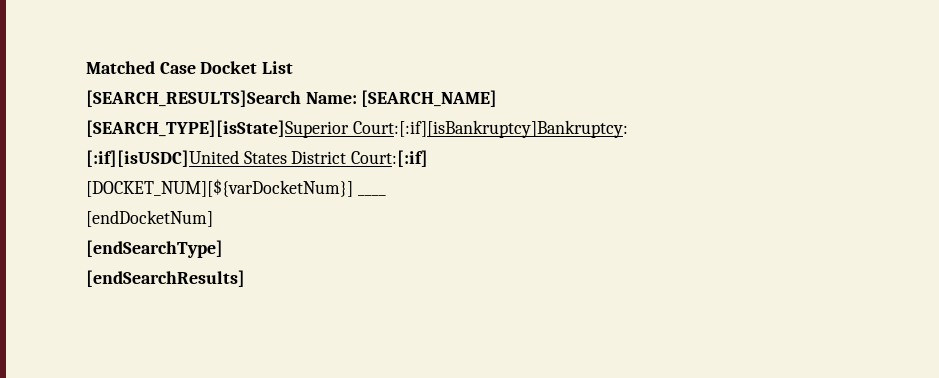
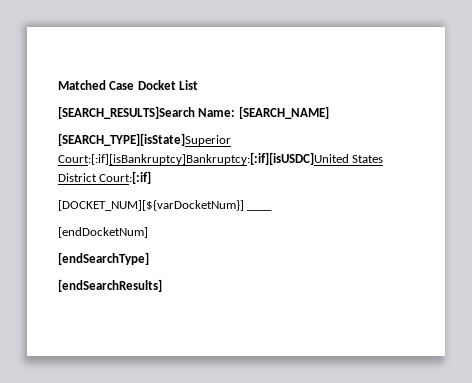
- [SEARCH_TYPE][isState]Superior Court:[:if][isBankruptcy]Bankruptcy:
- [:if][isUSDC]United States District Court:[:if]
+ [SEARCH_TYPE][isState]Superior Court:[:if][isBankruptcy]Bankruptcy:[:if][isUSDC]United States District Court:[:if]

